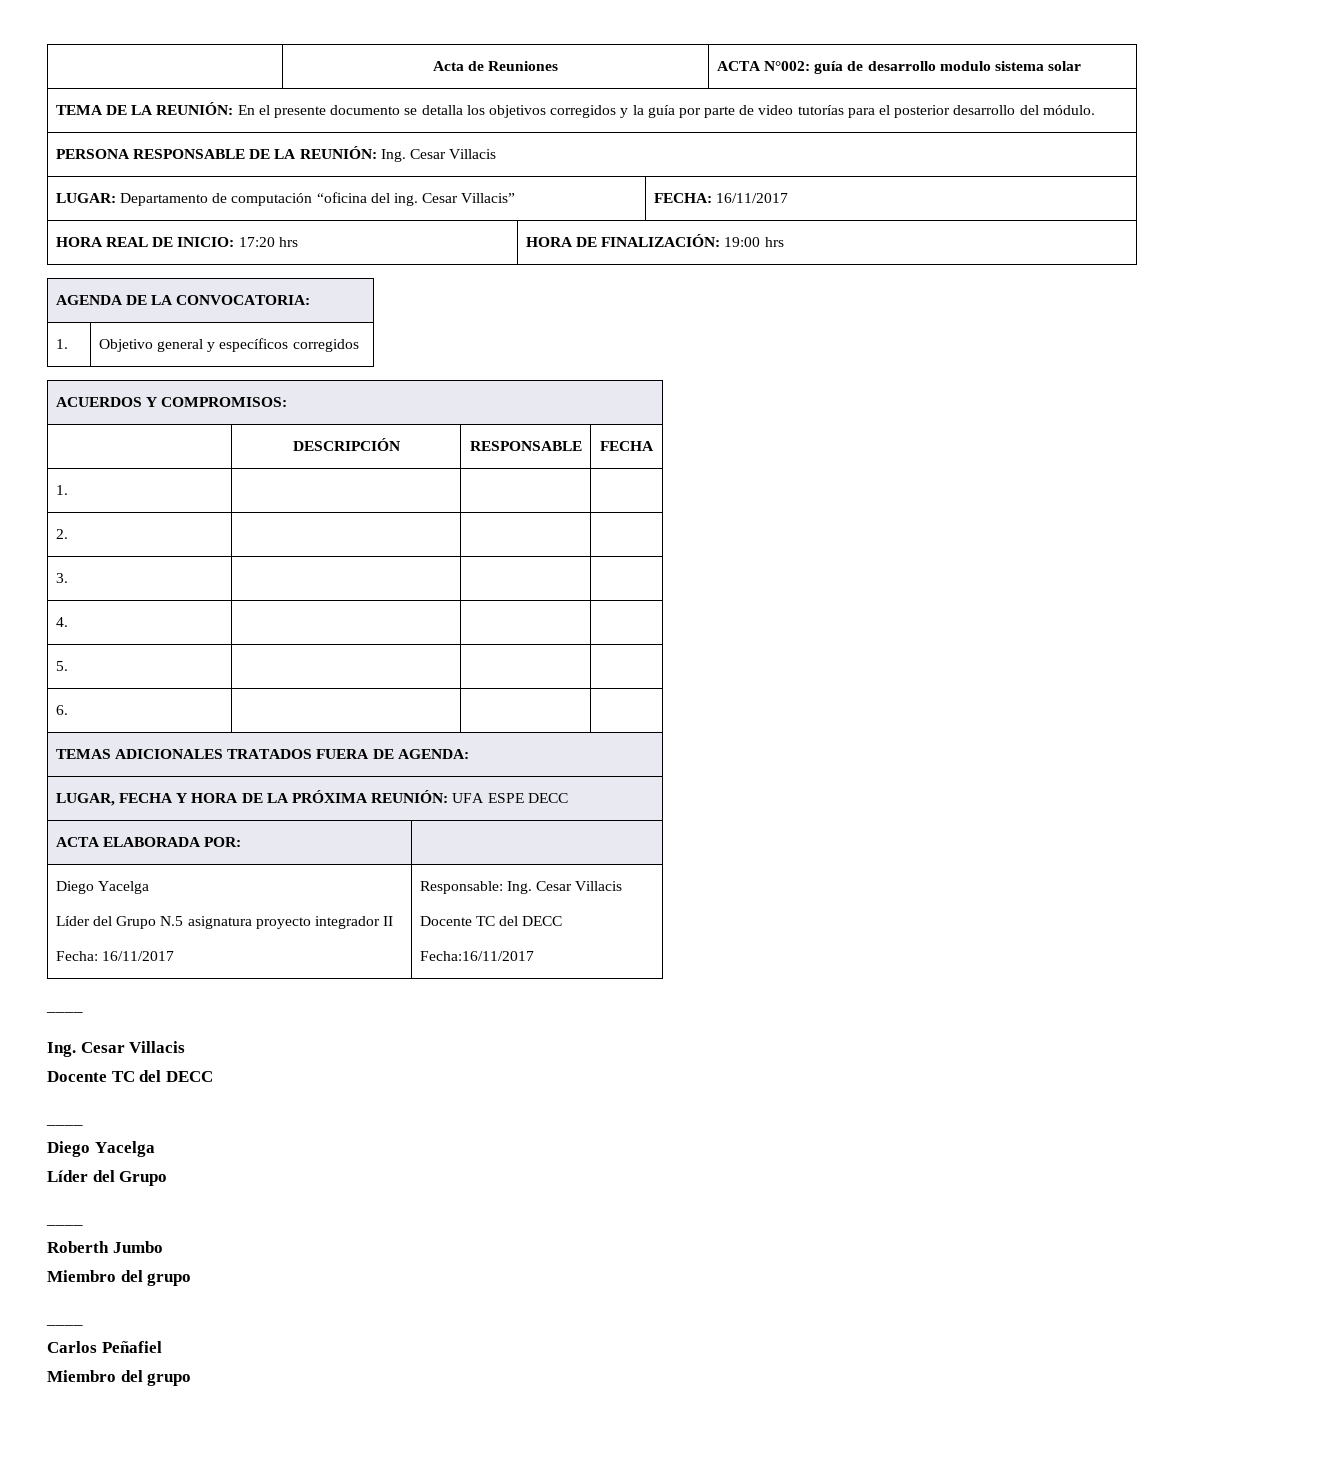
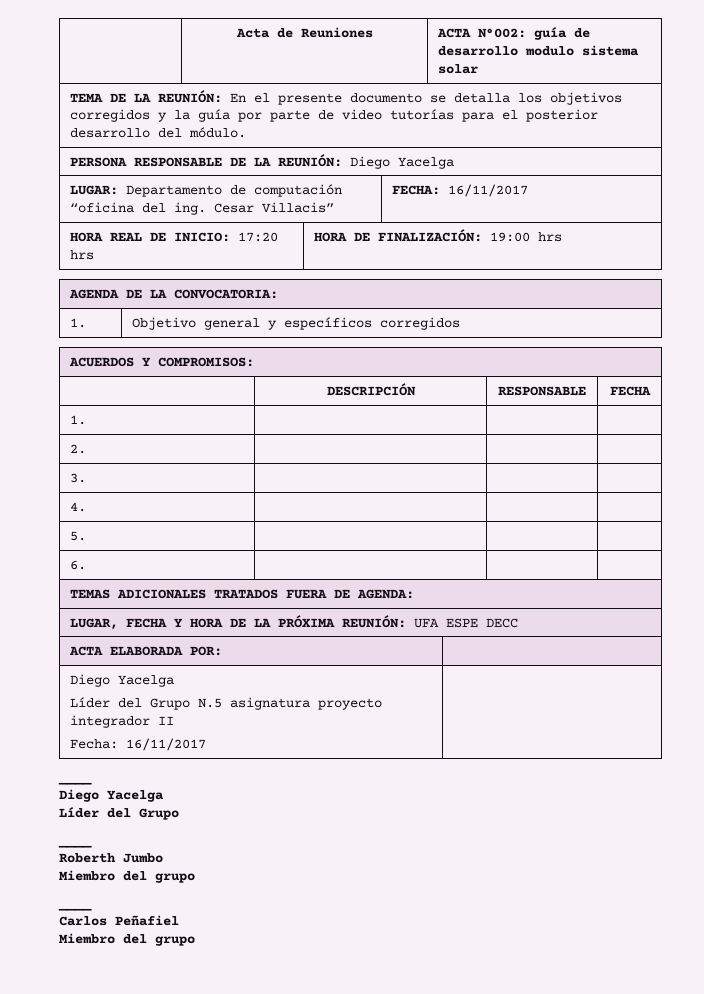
- PERSONA RESPONSABLE DE LA REUNIÓN: Ing. Cesar Villacis
+ PERSONA RESPONSABLE DE LA REUNIÓN: Diego Yacelga
  ACTA ELABORADA POR: |
  Diego Yacelga
  Líder del Grupo N.5 asignatura proyecto integrador II
- Fecha: 16/11/2017 | Responsable: Ing. Cesar Villacis
- Docente TC del DECC
- Fecha:16/11/2017
- ____
- Ing. Cesar Villacis
- Docente TC del DECC
+ Fecha: 16/11/2017 |

